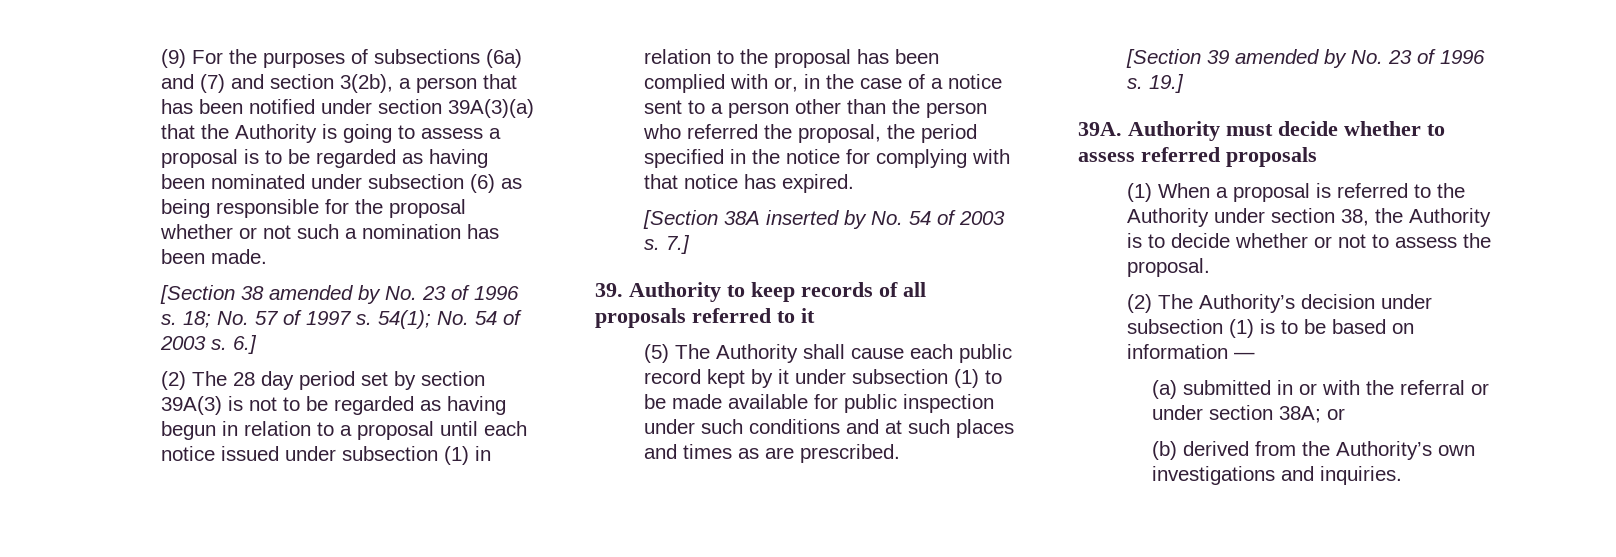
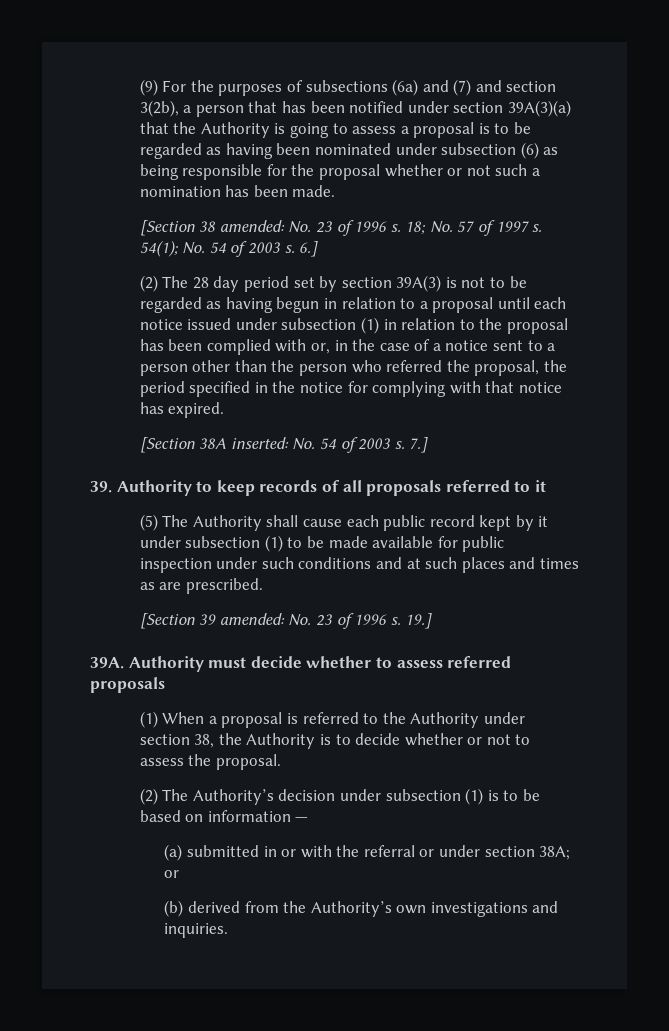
- [Section 38 amended by No. 23 of 1996 s.
+ [Section 38 amended: No. 23 of 1996 s.
- [Section 38A inserted by No. 54 of 2003 s.
+ [Section 38A inserted: No. 54 of 2003 s.
- [Section 39 amended by No. 23 of 1996 s.
+ [Section 39 amended: No. 23 of 1996 s.

